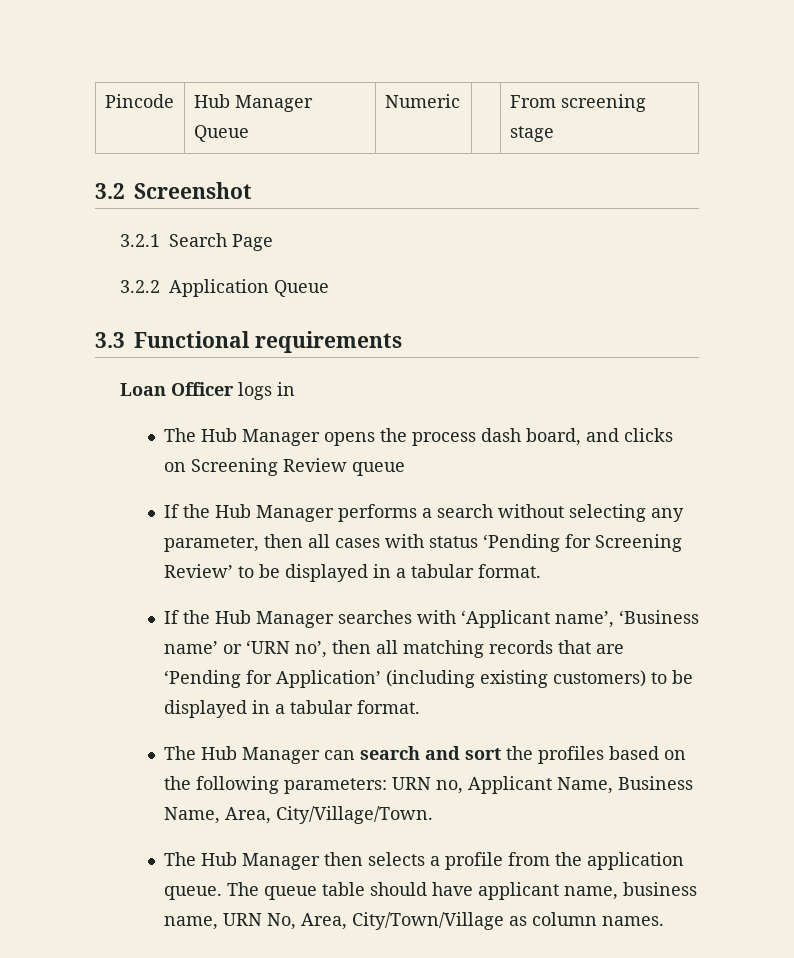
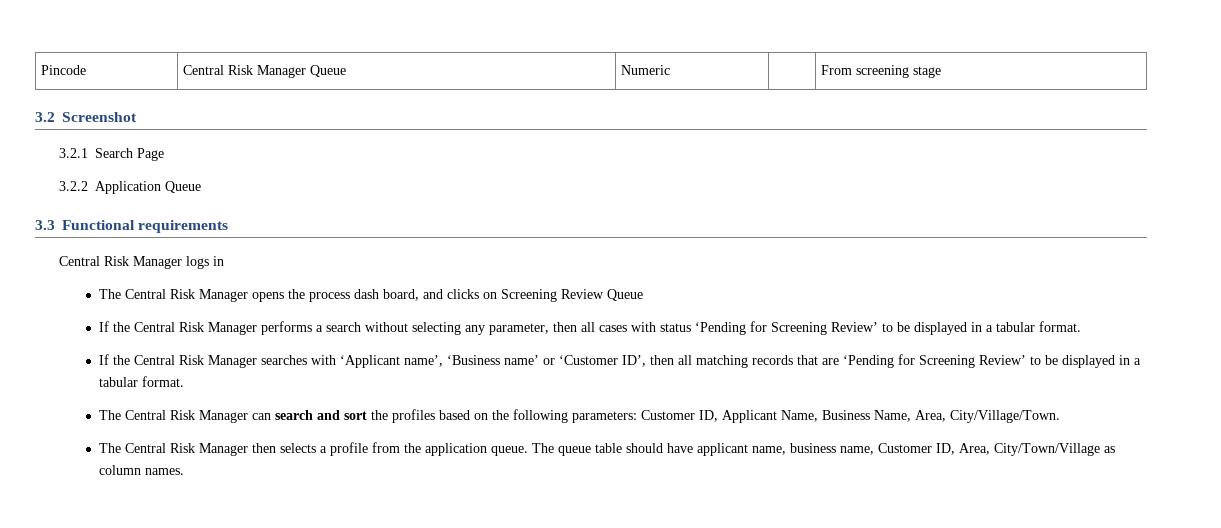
- Pincode | Hub Manager Queue | Numeric | | From screening stage
+ Pincode | Central Risk Manager Queue | Numeric | | From screening stage
- Loan Officer logs in
+ Central Risk Manager logs in
- The Hub Manager opens the process dash board, and clicks on Screening Review queue
- If the Hub Manager performs a search without selecting any parameter, then all cases with status ‘Pending for Screening Review’ to be displayed in a tabular format.
+ The Central Risk Manager opens the process dash board, and clicks on Screening Review Queue
+ If the Central Risk Manager performs a search without selecting any parameter, then all cases with status ‘Pending for Screening Review’ to be displayed in a tabular format.
- If the Hub Manager searches with ‘Applicant name’, ‘Business name’ or ‘URN no’, then all matching records that are ‘Pending for Application’ (including existing customers) to be displayed in a tabular format.
+ If the Central Risk Manager searches with ‘Applicant name’, ‘Business name’ or ‘Customer ID’, then all matching records that are ‘Pending for Screening Review’ to be displayed in a tabular format.
- The Hub Manager can search and sort the profiles based on the following parameters: URN no, Applicant Name, Business Name, Area, City/Village/Town.
+ The Central Risk Manager can search and sort the profiles based on the following parameters: Customer ID, Applicant Name, Business Name, Area, City/Village/Town.
- The Hub Manager then selects a profile from the application queue.
+ The Central Risk Manager then selects a profile from the application queue.
- The queue table should have applicant name, business name, URN No, Area, City/Town/Village as column names.
+ The queue table should have applicant name, business name, Customer ID, Area, City/Town/Village as column names.

